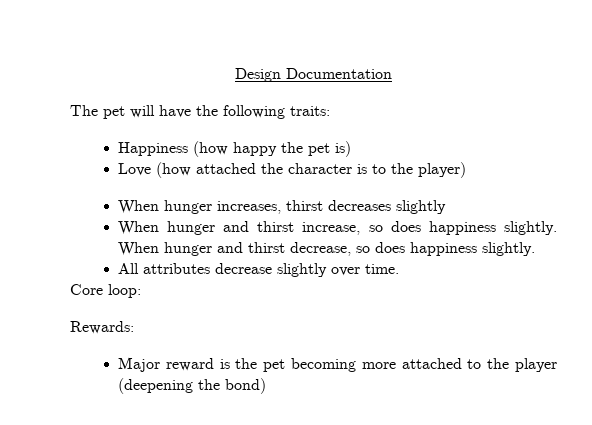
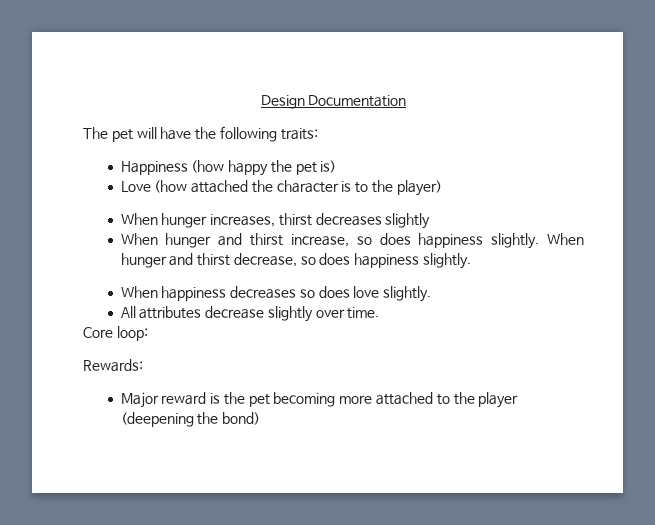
+ When happiness decreases so does love slightly.

